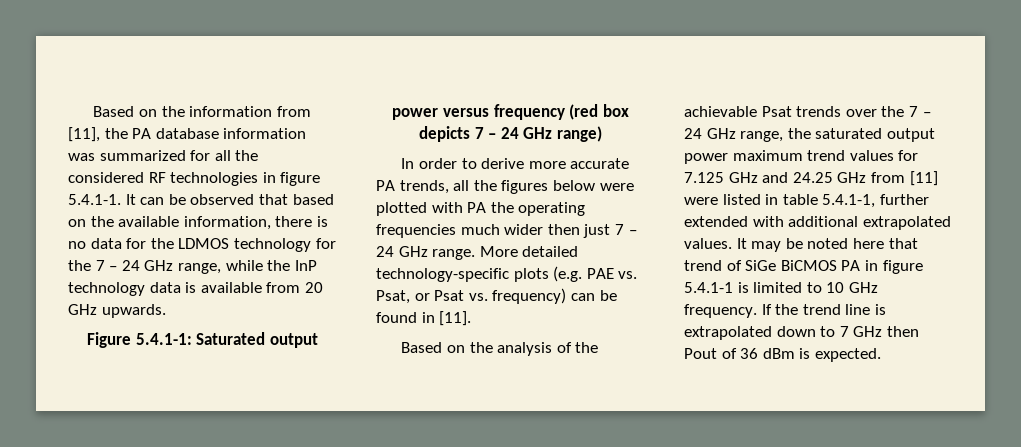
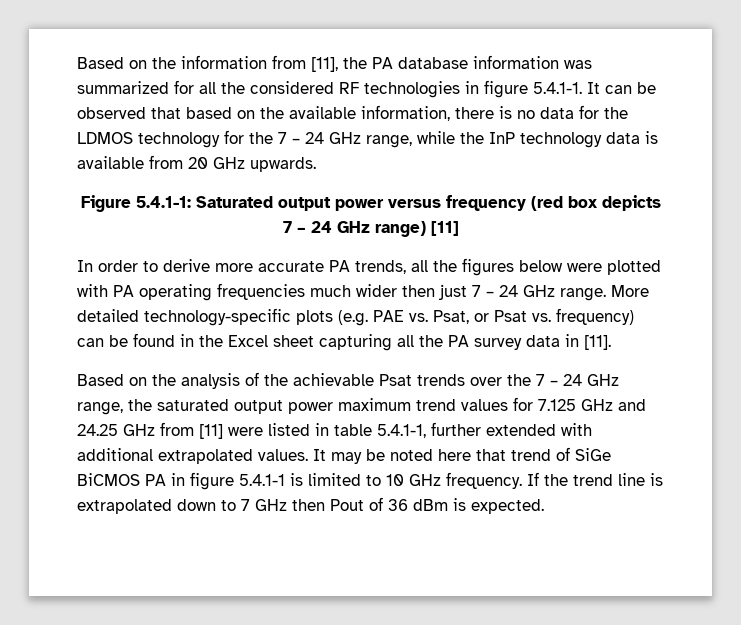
- Figure 5.4.1-1: Saturated output power versus frequency (red box depicts 7 – 24 GHz range)
+ Figure 5.4.1-1: Saturated output power versus frequency (red box depicts 7 – 24 GHz range) [11]
- In order to derive more accurate PA trends, all the figures below were plotted with PA the operating frequencies much wider then just 7 – 24 GHz range.
+ In order to derive more accurate PA trends, all the figures below were plotted with PA operating frequencies much wider then just 7 – 24 GHz range.
- More detailed technology-specific plots (e.g. PAE vs. Psat, or Psat vs. frequency) can be found in [11].
+ More detailed technology-specific plots (e.g. PAE vs. Psat, or Psat vs. frequency) can be found in the Excel sheet capturing all the PA survey data in [11].

